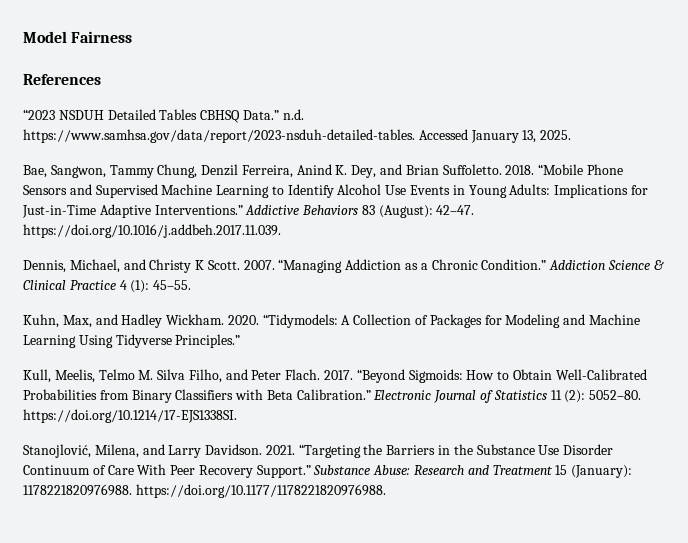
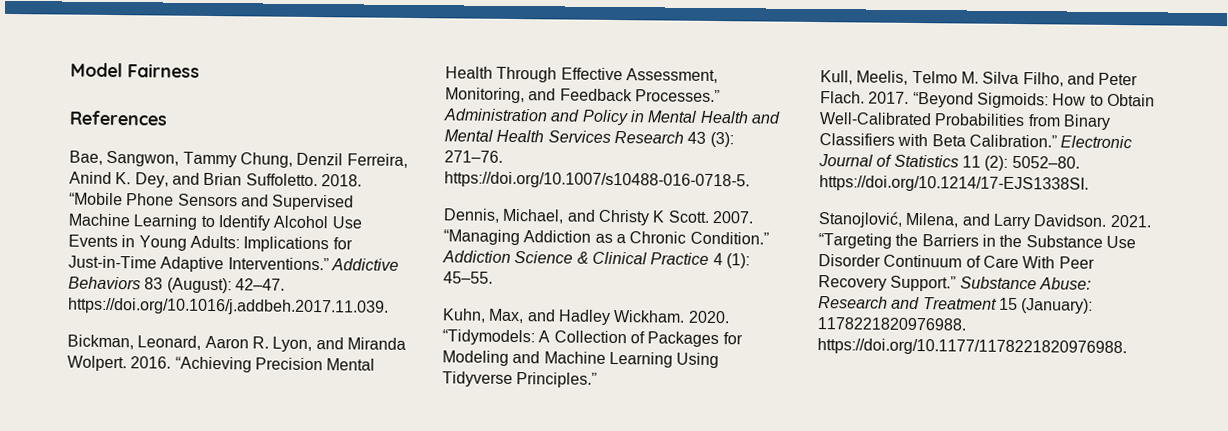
- “2023 NSDUH Detailed Tables CBHSQ Data.” n.d. https://www.samhsa.gov/data/report/2023-nsduh-detailed-tables. Accessed January 13, 2025.
+ Bickman, Leonard, Aaron R. Lyon, and Miranda Wolpert. 2016. “Achieving Precision Mental Health Through Effective Assessment, Monitoring, and Feedback Processes.” Administration and Policy in Mental Health and Mental Health Services Research 43 (3): 271–76. https://doi.org/10.1007/s10488-016-0718-5.

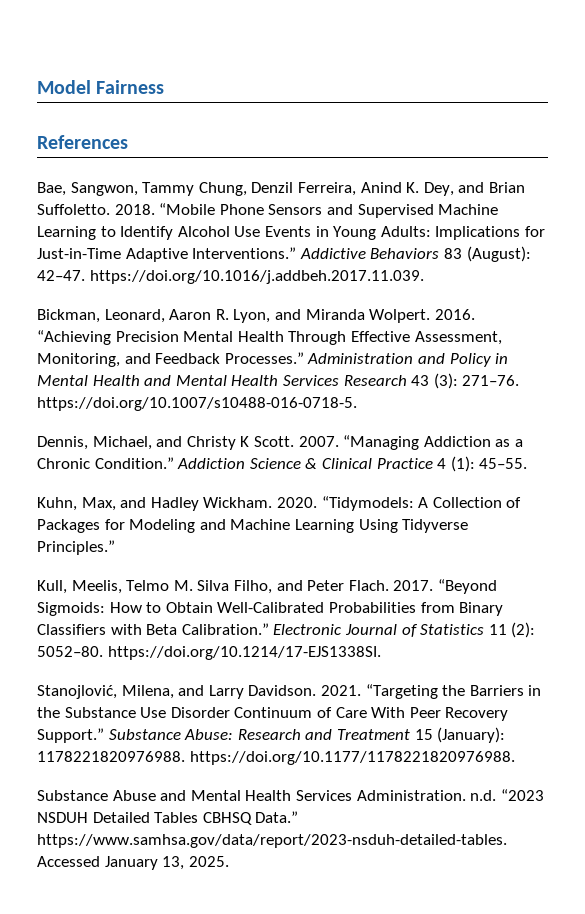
+ Substance Abuse and Mental Health Services Administration. n.d. “2023 NSDUH Detailed Tables CBHSQ Data.” https://www.samhsa.gov/data/report/2023-nsduh-detailed-tables. Accessed January 13, 2025.

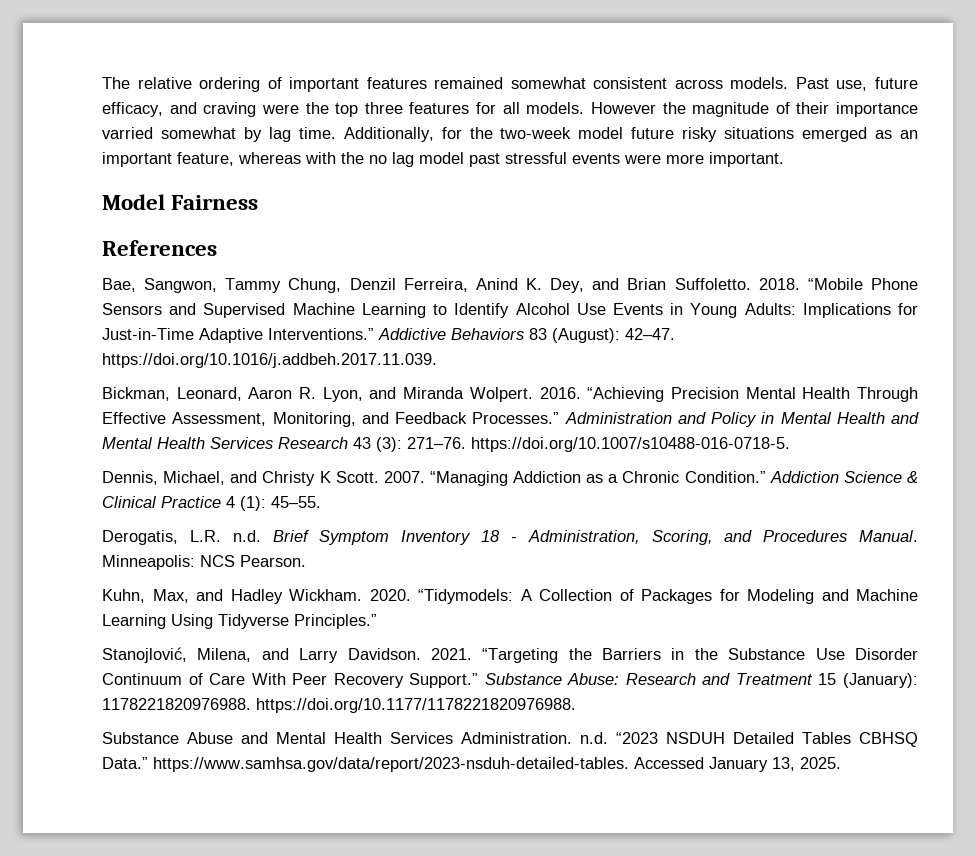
+ The relative ordering of important features remained somewhat consistent across models. Past use, future efficacy, and craving were the top three features for all models. However the magnitude of their importance varried somewhat by lag time. Additionally, for the two-week model future risky situations emerged as an important feature, whereas with the no lag model past stressful events were more important.
+ Derogatis, L.R. n.d. Brief Symptom Inventory 18 - Administration, Scoring, and Procedures Manual. Minneapolis: NCS Pearson.
- Kull, Meelis, Telmo M. Silva Filho, and Peter Flach. 2017. “Beyond Sigmoids: How to Obtain Well-Calibrated Probabilities from Binary Classifiers with Beta Calibration.” Electronic Journal of Statistics 11 (2): 5052–80. https://doi.org/10.1214/17-EJS1338SI.

